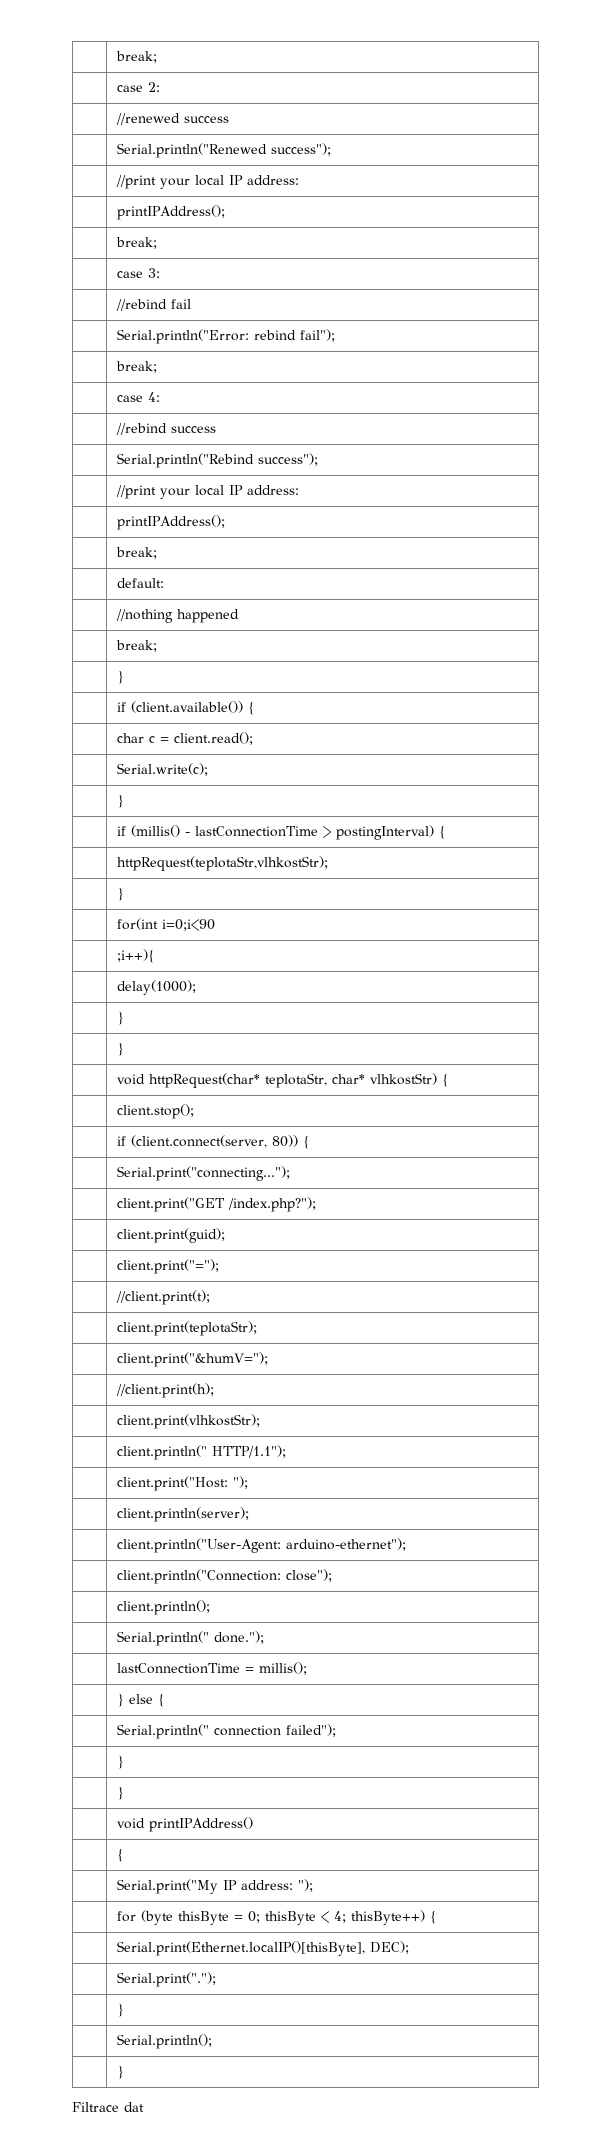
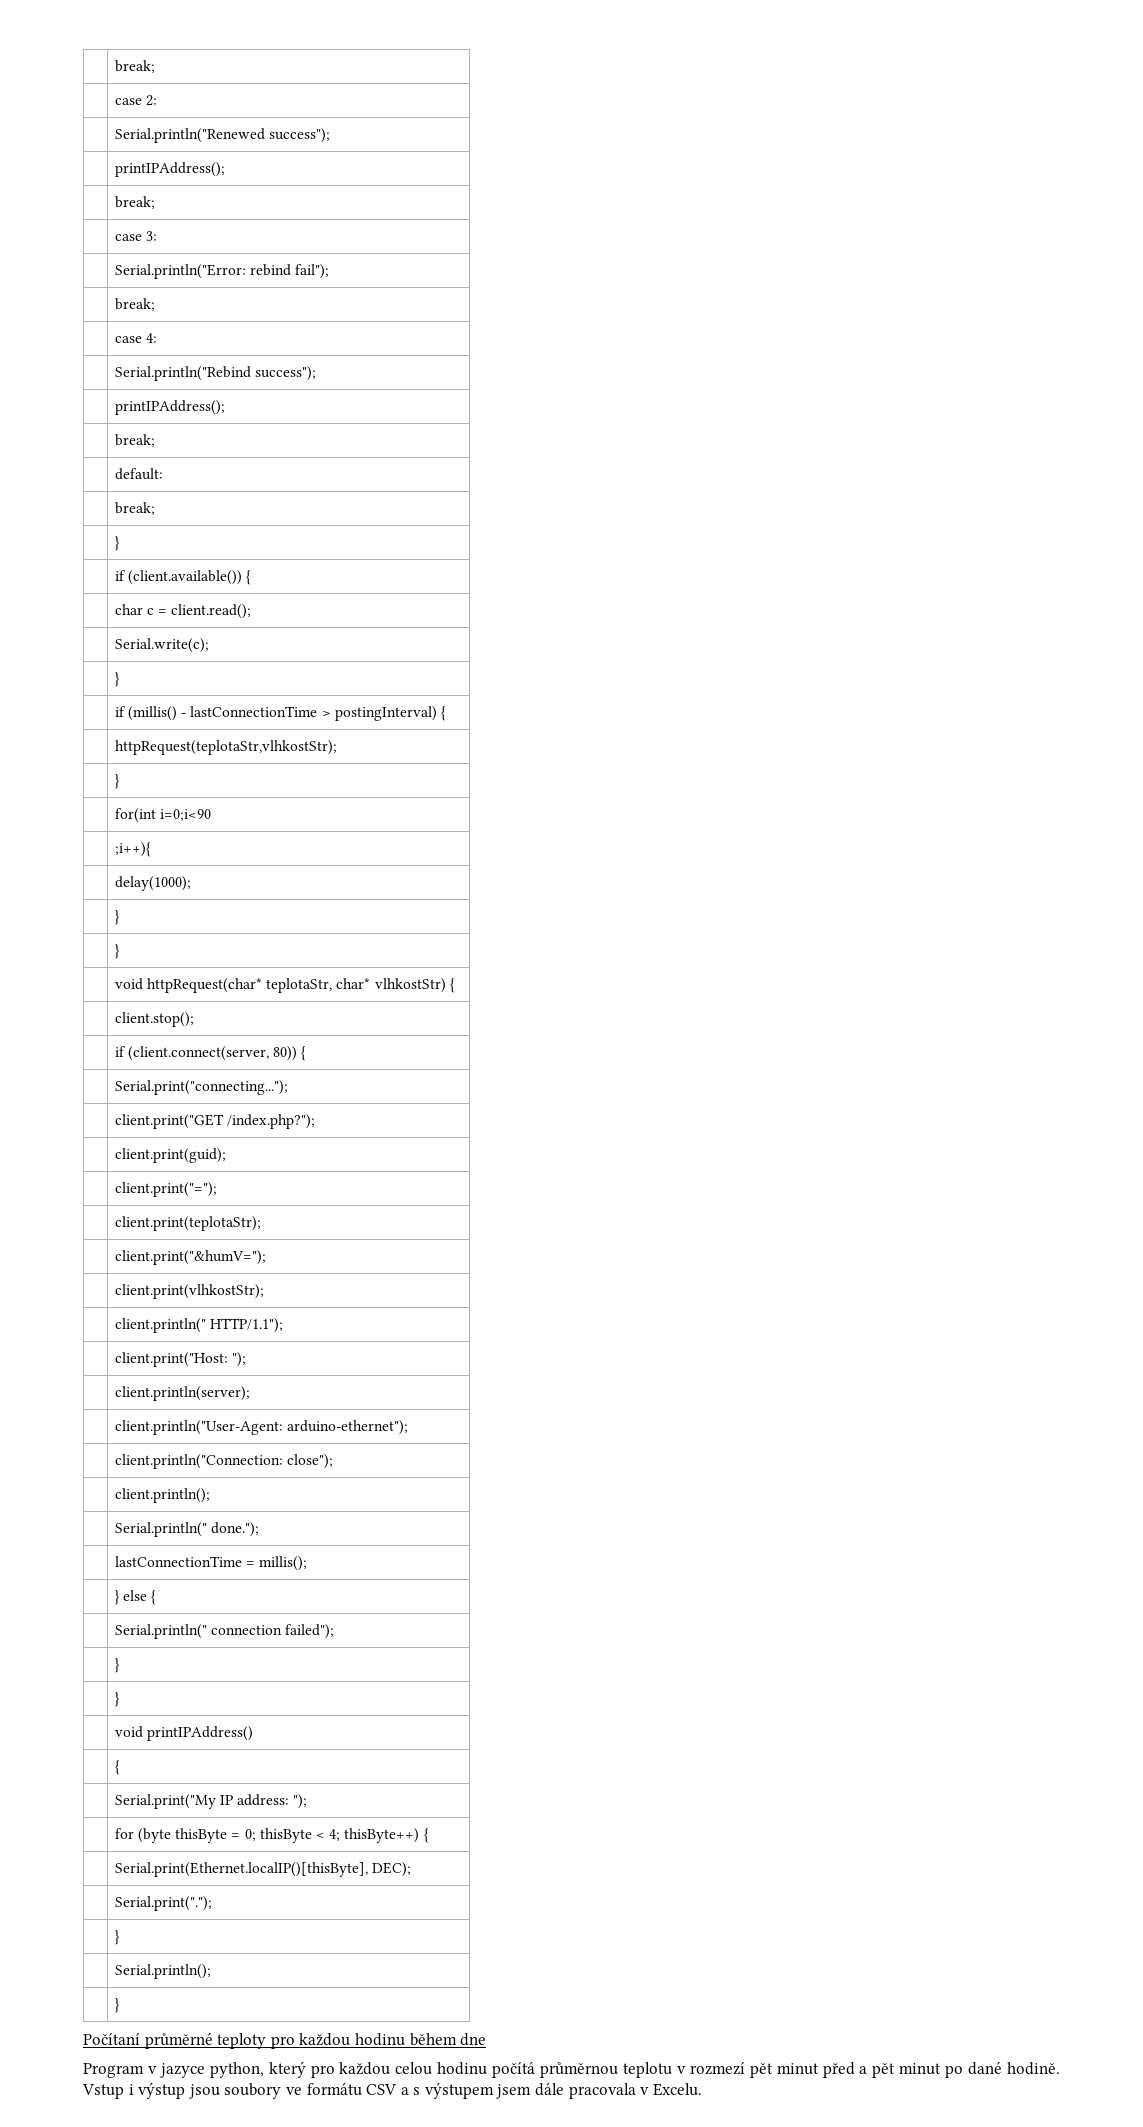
- | //renewed success
  | Serial.println("Renewed success");
- | //print your local IP address:
- | //rebind fail
- | //rebind success
  | Serial.println("Rebind success");
- | //print your local IP address:
- | //nothing happened
- | //client.print(t);
- | //client.print(h);
- Filtrace dat
+ Počítaní průměrné teploty pro každou hodinu během dne
+ Program v jazyce python, který pro každou celou hodinu počítá průměrnou teplotu v rozmezí pět minut před a pět minut po dané hodině. Vstup i výstup jsou soubory ve formátu CSV a s výstupem jsem dále pracovala v Excelu.

